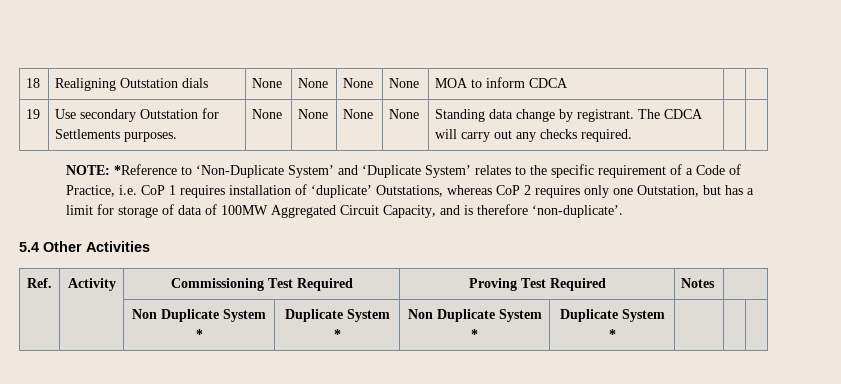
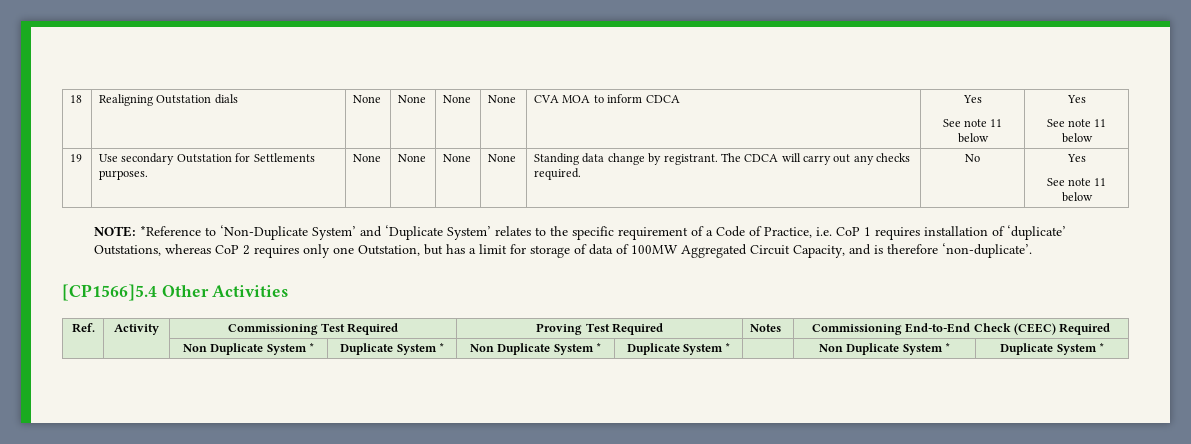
- 18 | Realigning Outstation dials | None | None | None | None | MOA to inform CDCA | |
+ 18 | Realigning Outstation dials | None | None | None | None | CVA MOA to inform CDCA | Yes
+ See note 11 below | Yes
+ See note 11 below
- 19 | Use secondary Outstation for Settlements purposes. | None | None | None | None | Standing data change by registrant. The CDCA will carry out any checks required. | |
+ 19 | Use secondary Outstation for Settlements purposes. | None | None | None | None | Standing data change by registrant. The CDCA will carry out any checks required. | No | Yes
+ See note 11 below
- 5.4 Other Activities
+ [CP1566]5.4 Other Activities
- Ref. | Activity | Commissioning Test Required | Proving Test Required | Notes |
+ Ref. | Activity | Commissioning Test Required | Proving Test Required | Notes | Commissioning End-to-End Check (CEEC) Required
- | | Non Duplicate System * | Duplicate System * | Non Duplicate System * | Duplicate System * | | |
+ | | Non Duplicate System * | Duplicate System * | Non Duplicate System * | Duplicate System * | | Non Duplicate System * | Duplicate System *

